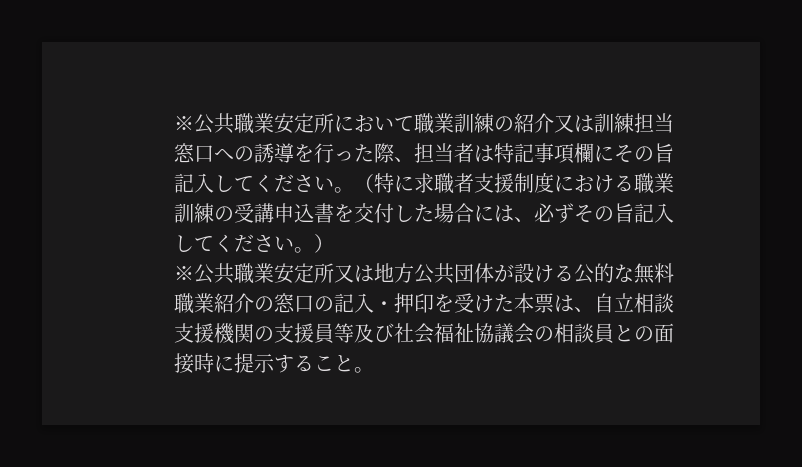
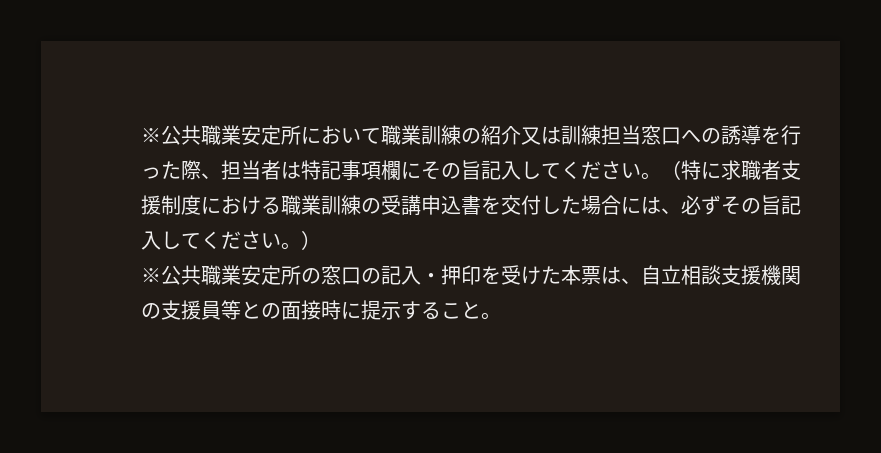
- ※公共職業安定所又は地方公共団体が設ける公的な無料職業紹介の窓口の記入・押印を受けた本票は、自立相談支援機関の支援員等及び社会福祉協議会の相談員との面接時に提示すること。
+ ※公共職業安定所の窓口の記入・押印を受けた本票は、自立相談支援機関の支援員等との面接時に提示すること。

